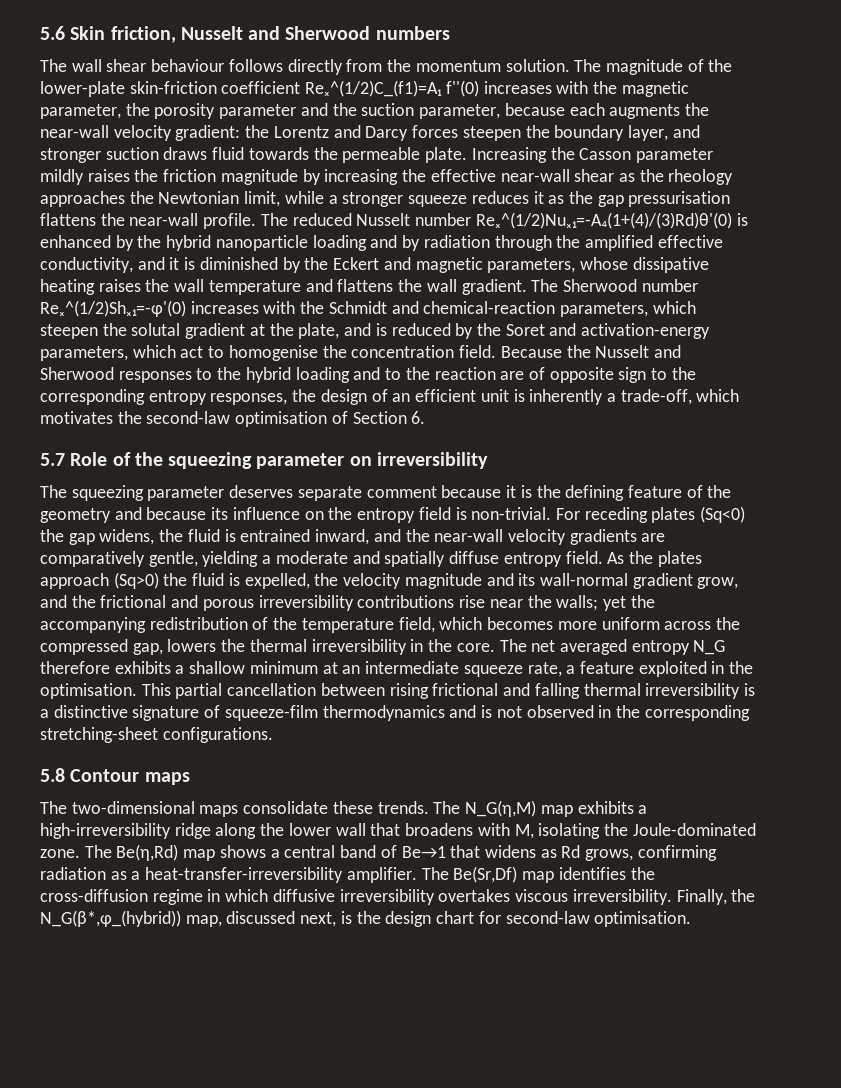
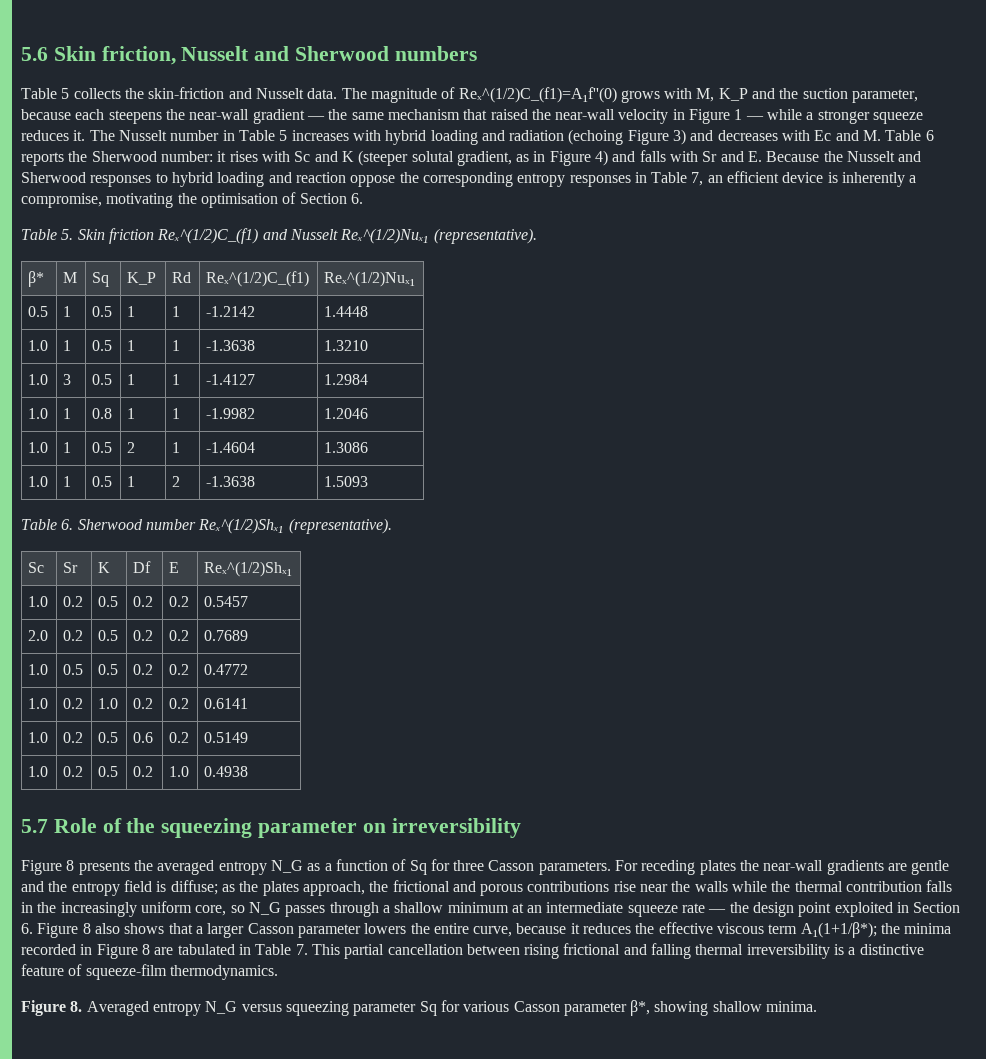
- The wall shear behaviour follows directly from the momentum solution. The magnitude of the lower-plate skin-friction coefficient Reₓ^(1/2)C_(f1)=A₁ f''(0) increases with the magnetic parameter, the porosity parameter and the suction parameter, because each augments the near-wall velocity gradient: the Lorentz and Darcy forces steepen the boundary layer, and stronger suction draws fluid towards the permeable plate. Increasing the Casson parameter mildly raises the friction magnitude by increasing the effective near-wall shear as the rheology approaches the Newtonian limit, while a stronger squeeze reduces it as the gap pressurisation flattens the near-wall profile. The reduced Nusselt number Reₓ^(1/2)Nuₓ₁=-A₄(1+(4)/(3)Rd)θ'(0) is enhanced by the hybrid nanoparticle loading and by radiation through the amplified effective conductivity, and it is diminished by the Eckert and magnetic parameters, whose dissipative heating raises the wall temperature and flattens the wall gradient. The Sherwood number Reₓ^(1/2)Shₓ₁=-φ'(0) increases with the Schmidt and chemical-reaction parameters, which steepen the solutal gradient at the plate, and is reduced by the Soret and activation-energy parameters, which act to homogenise the concentration field. Because the Nusselt and Sherwood responses to the hybrid loading and to the reaction are of opposite sign to the corresponding entropy responses, the design of an efficient unit is inherently a trade-off, which motivates the second-law optimisation of Section 6.
+ Table 5 collects the skin-friction and Nusselt data. The magnitude of Reₓ^(1/2)C_(f1)=A₁f''(0) grows with M, K_P and the suction parameter, because each steepens the near-wall gradient — the same mechanism that raised the near-wall velocity in Figure 1 — while a stronger squeeze reduces it. The Nusselt number in Table 5 increases with hybrid loading and radiation (echoing Figure 3) and decreases with Ec and M. Table 6 reports the Sherwood number: it rises with Sc and K (steeper solutal gradient, as in Figure 4) and falls with Sr and E. Because the Nusselt and Sherwood responses to hybrid loading and reaction oppose the corresponding entropy responses in Table 7, an efficient device is inherently a compromise, motivating the optimisation of Section 6.
+ Table 5. Skin friction Reₓ^(1/2)C_(f1) and Nusselt Reₓ^(1/2)Nuₓ₁ (representative).
+ β* | M | Sq | K_P | Rd | Reₓ^(1/2)C_(f1) | Reₓ^(1/2)Nuₓ₁
+ 0.5 | 1 | 0.5 | 1 | 1 | -1.2142 | 1.4448
+ 1.0 | 1 | 0.5 | 1 | 1 | -1.3638 | 1.3210
+ 1.0 | 3 | 0.5 | 1 | 1 | -1.4127 | 1.2984
+ 1.0 | 1 | 0.8 | 1 | 1 | -1.9982 | 1.2046
+ 1.0 | 1 | 0.5 | 2 | 1 | -1.4604 | 1.3086
+ 1.0 | 1 | 0.5 | 1 | 2 | -1.3638 | 1.5093
+ Table 6. Sherwood number Reₓ^(1/2)Shₓ₁ (representative).
+ Sc | Sr | K | Df | E | Reₓ^(1/2)Shₓ₁
+ 1.0 | 0.2 | 0.5 | 0.2 | 0.2 | 0.5457
+ 2.0 | 0.2 | 0.5 | 0.2 | 0.2 | 0.7689
+ 1.0 | 0.5 | 0.5 | 0.2 | 0.2 | 0.4772
+ 1.0 | 0.2 | 1.0 | 0.2 | 0.2 | 0.6141
+ 1.0 | 0.2 | 0.5 | 0.6 | 0.2 | 0.5149
+ 1.0 | 0.2 | 0.5 | 0.2 | 1.0 | 0.4938
- The squeezing parameter deserves separate comment because it is the defining feature of the geometry and because its influence on the entropy field is non-trivial. For receding plates (Sq<0) the gap widens, the fluid is entrained inward, and the near-wall velocity gradients are comparatively gentle, yielding a moderate and spatially diffuse entropy field. As the plates approach (Sq>0) the fluid is expelled, the velocity magnitude and its wall-normal gradient grow, and the frictional and porous irreversibility contributions rise near the walls; yet the accompanying redistribution of the temperature field, which becomes more uniform across the compressed gap, lowers the thermal irreversibility in the core. The net averaged entropy N_G therefore exhibits a shallow minimum at an intermediate squeeze rate, a feature exploited in the optimisation. This partial cancellation between rising frictional and falling thermal irreversibility is a distinctive signature of squeeze-film thermodynamics and is not observed in the corresponding stretching-sheet configurations.
- 5.8 Contour maps
- The two-dimensional maps consolidate these trends. The N_G(η,M) map exhibits a high-irreversibility ridge along the lower wall that broadens with M, isolating the Joule-dominated zone. The Be(η,Rd) map shows a central band of Be→1 that widens as Rd grows, confirming radiation as a heat-transfer-irreversibility amplifier. The Be(Sr,Df) map identifies the cross-diffusion regime in which diffusive irreversibility overtakes viscous irreversibility. Finally, the N_G(β*,φ_(hybrid)) map, discussed next, is the design chart for second-law optimisation.
+ Figure 8 presents the averaged entropy N_G as a function of Sq for three Casson parameters. For receding plates the near-wall gradients are gentle and the entropy field is diffuse; as the plates approach, the frictional and porous contributions rise near the walls while the thermal contribution falls in the increasingly uniform core, so N_G passes through a shallow minimum at an intermediate squeeze rate — the design point exploited in Section 6. Figure 8 also shows that a larger Casson parameter lowers the entire curve, because it reduces the effective viscous term A₁(1+1/β*); the minima recorded in Figure 8 are tabulated in Table 7. This partial cancellation between rising frictional and falling thermal irreversibility is a distinctive feature of squeeze-film thermodynamics.
+ Figure 8. Averaged entropy N_G versus squeezing parameter Sq for various Casson parameter β*, showing shallow minima.

